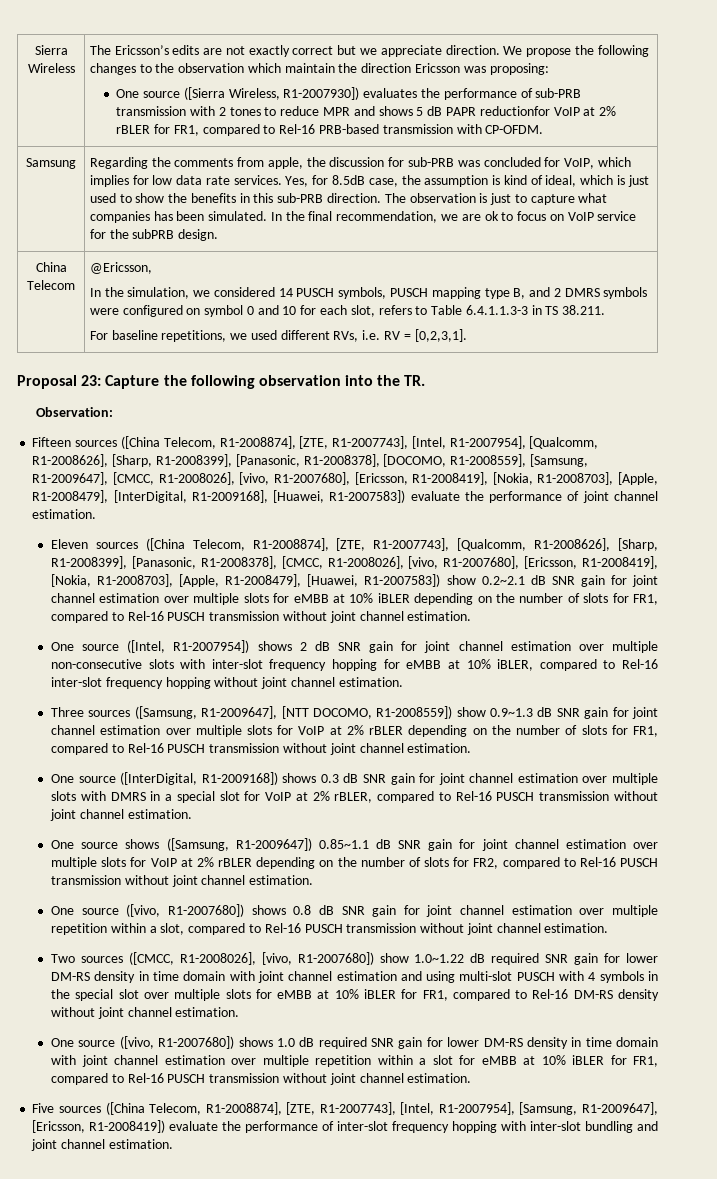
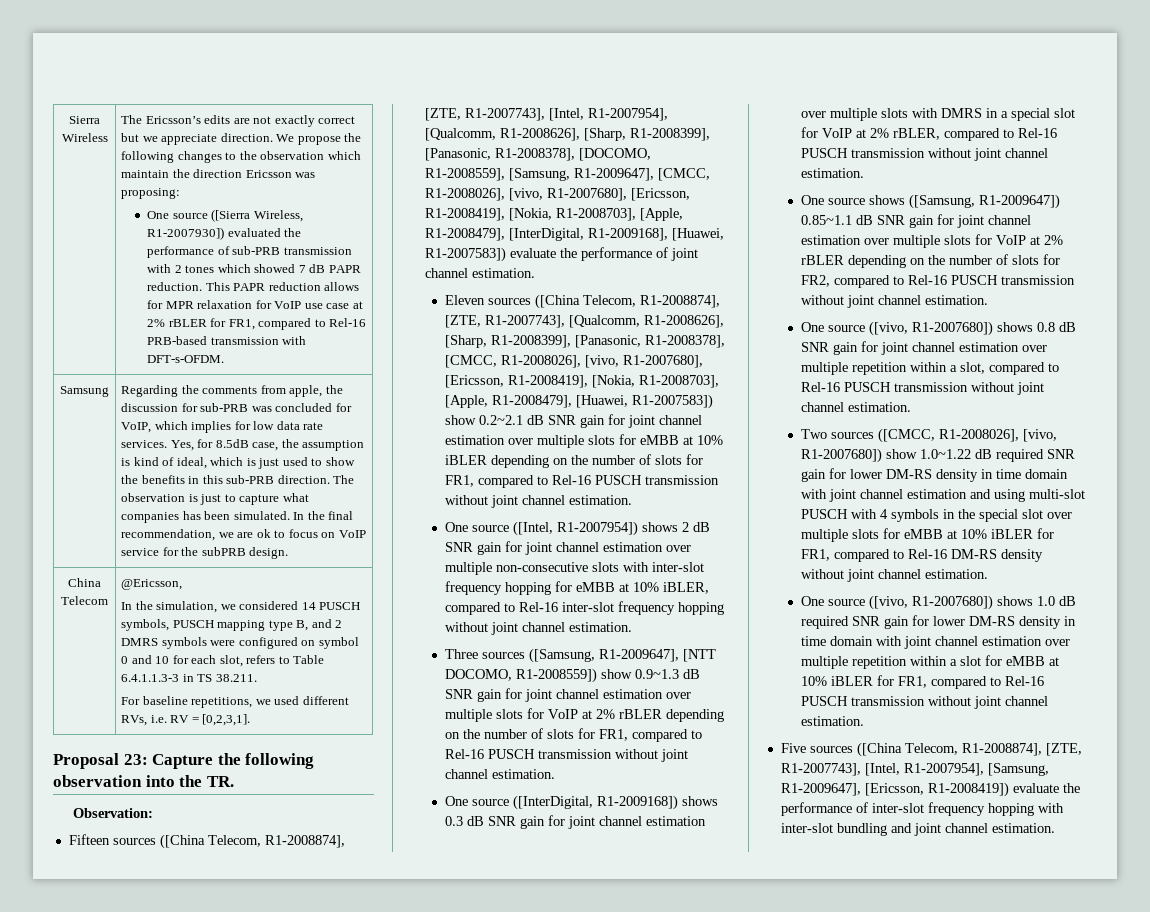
- One source ([Sierra Wireless, R1-2007930]) evaluates the performance of sub-PRB transmission with 2 tones to reduce MPR and shows 5 dB PAPR reductionfor VoIP at 2% rBLER for FR1, compared to Rel-16 PRB-based transmission with CP-OFDM.
+ One source ([Sierra Wireless, R1-2007930]) evaluated the performance of sub-PRB transmission with 2 tones which showed 7 dB PAPR reduction. This PAPR reduction allows for MPR relaxation for VoIP use case at 2% rBLER for FR1, compared to Rel-16 PRB-based transmission with DFT-s-OFDM.

